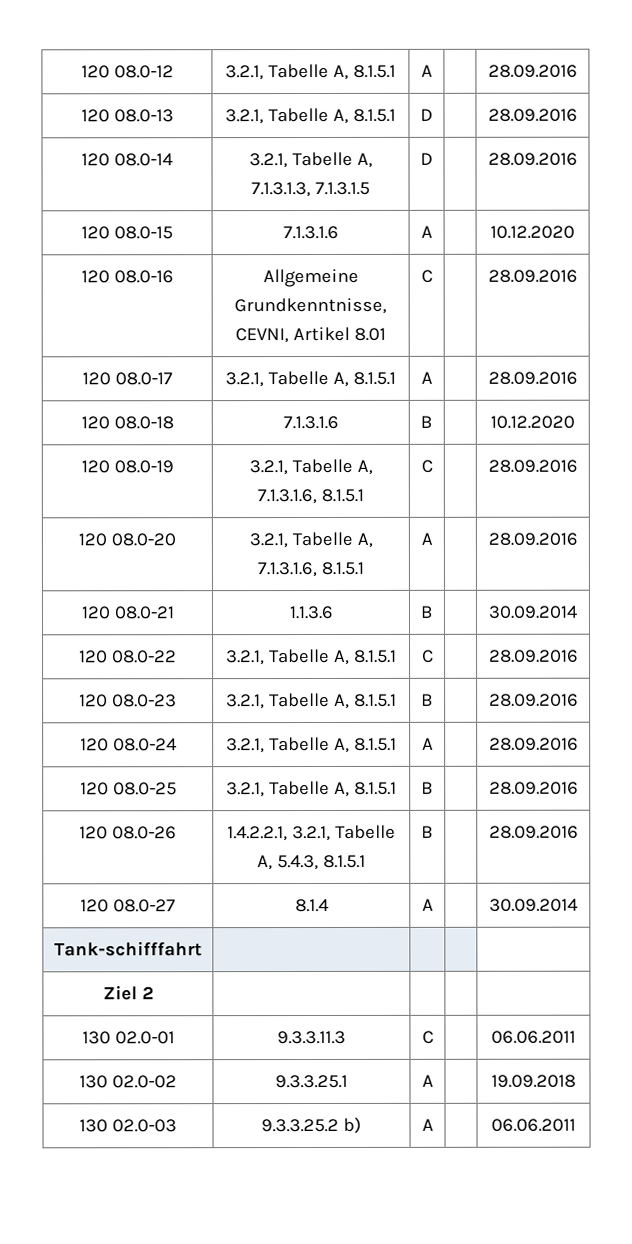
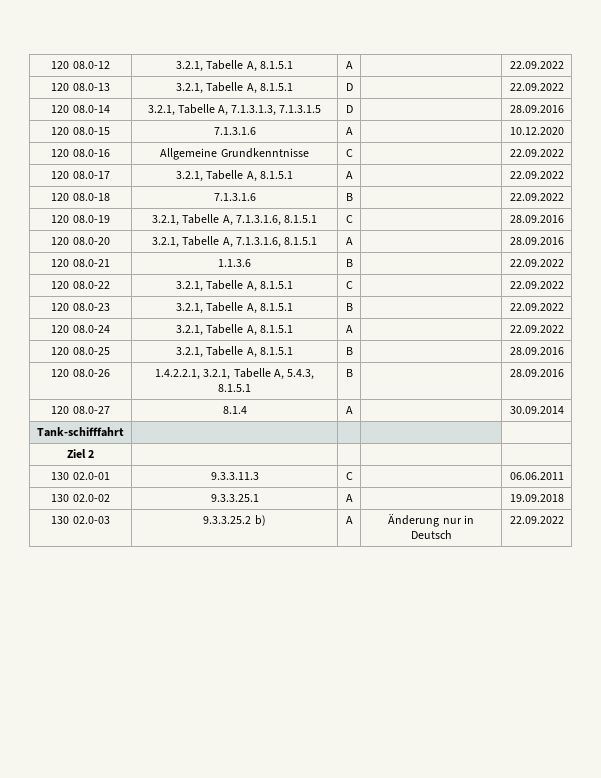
- 120 08.0-12 | 3.2.1, Tabelle A, 8.1.5.1 | A | | 28.09.2016
+ 120 08.0-12 | 3.2.1, Tabelle A, 8.1.5.1 | A | | 22.09.2022
- 120 08.0-13 | 3.2.1, Tabelle A, 8.1.5.1 | D | | 28.09.2016
+ 120 08.0-13 | 3.2.1, Tabelle A, 8.1.5.1 | D | | 22.09.2022
- 120 08.0-16 | Allgemeine Grundkenntnisse, CEVNI, Artikel 8.01 | C | | 28.09.2016
+ 120 08.0-16 | Allgemeine Grundkenntnisse | C | | 22.09.2022
- 120 08.0-17 | 3.2.1, Tabelle A, 8.1.5.1 | A | | 28.09.2016
+ 120 08.0-17 | 3.2.1, Tabelle A, 8.1.5.1 | A | | 22.09.2022
- 120 08.0-18 | 7.1.3.1.6 | B | | 10.12.2020
+ 120 08.0-18 | 7.1.3.1.6 | B | | 22.09.2022
- 120 08.0-21 | 1.1.3.6 | B | | 30.09.2014
+ 120 08.0-21 | 1.1.3.6 | B | | 22.09.2022
- 120 08.0-22 | 3.2.1, Tabelle A, 8.1.5.1 | C | | 28.09.2016
+ 120 08.0-22 | 3.2.1, Tabelle A, 8.1.5.1 | C | | 22.09.2022
- 120 08.0-23 | 3.2.1, Tabelle A, 8.1.5.1 | B | | 28.09.2016
+ 120 08.0-23 | 3.2.1, Tabelle A, 8.1.5.1 | B | | 22.09.2022
- 120 08.0-24 | 3.2.1, Tabelle A, 8.1.5.1 | A | | 28.09.2016
+ 120 08.0-24 | 3.2.1, Tabelle A, 8.1.5.1 | A | | 22.09.2022
- 130 02.0-03 | 9.3.3.25.2 b) | A | | 06.06.2011
+ 130 02.0-03 | 9.3.3.25.2 b) | A | Änderung nur in Deutsch | 22.09.2022

